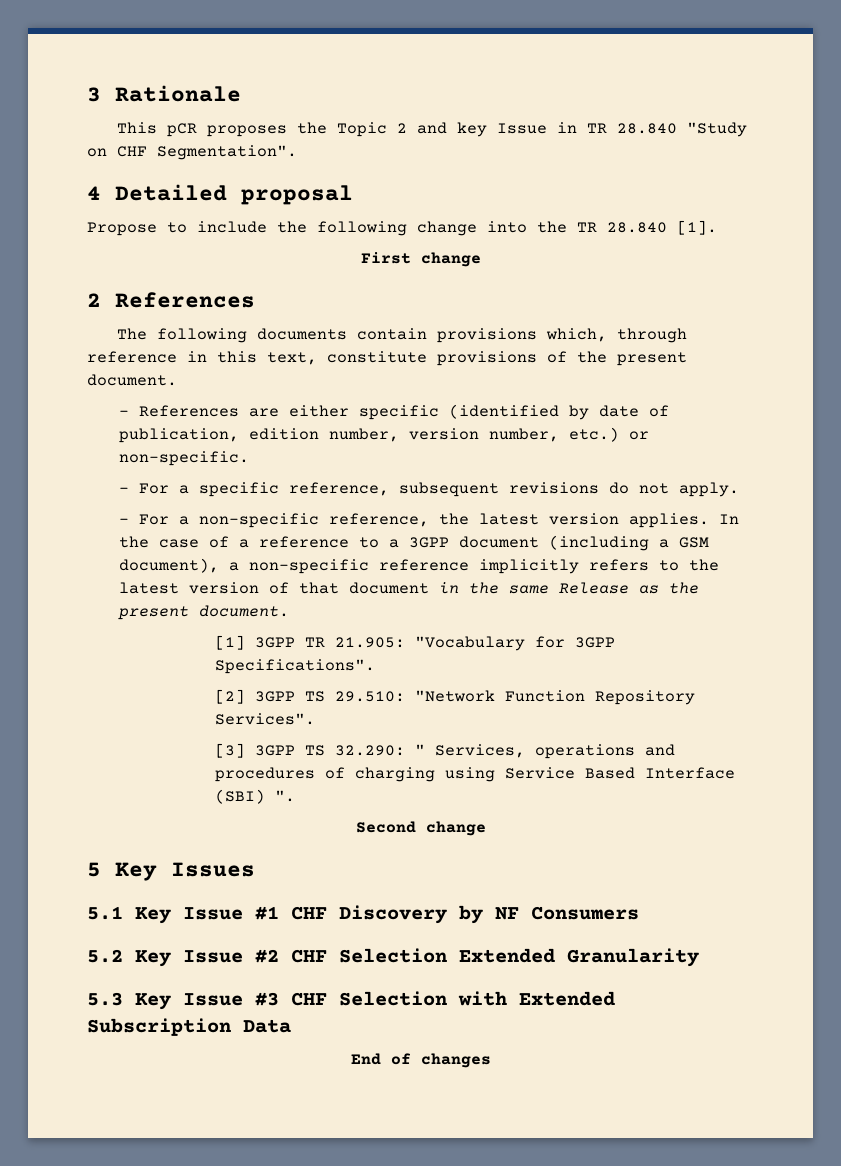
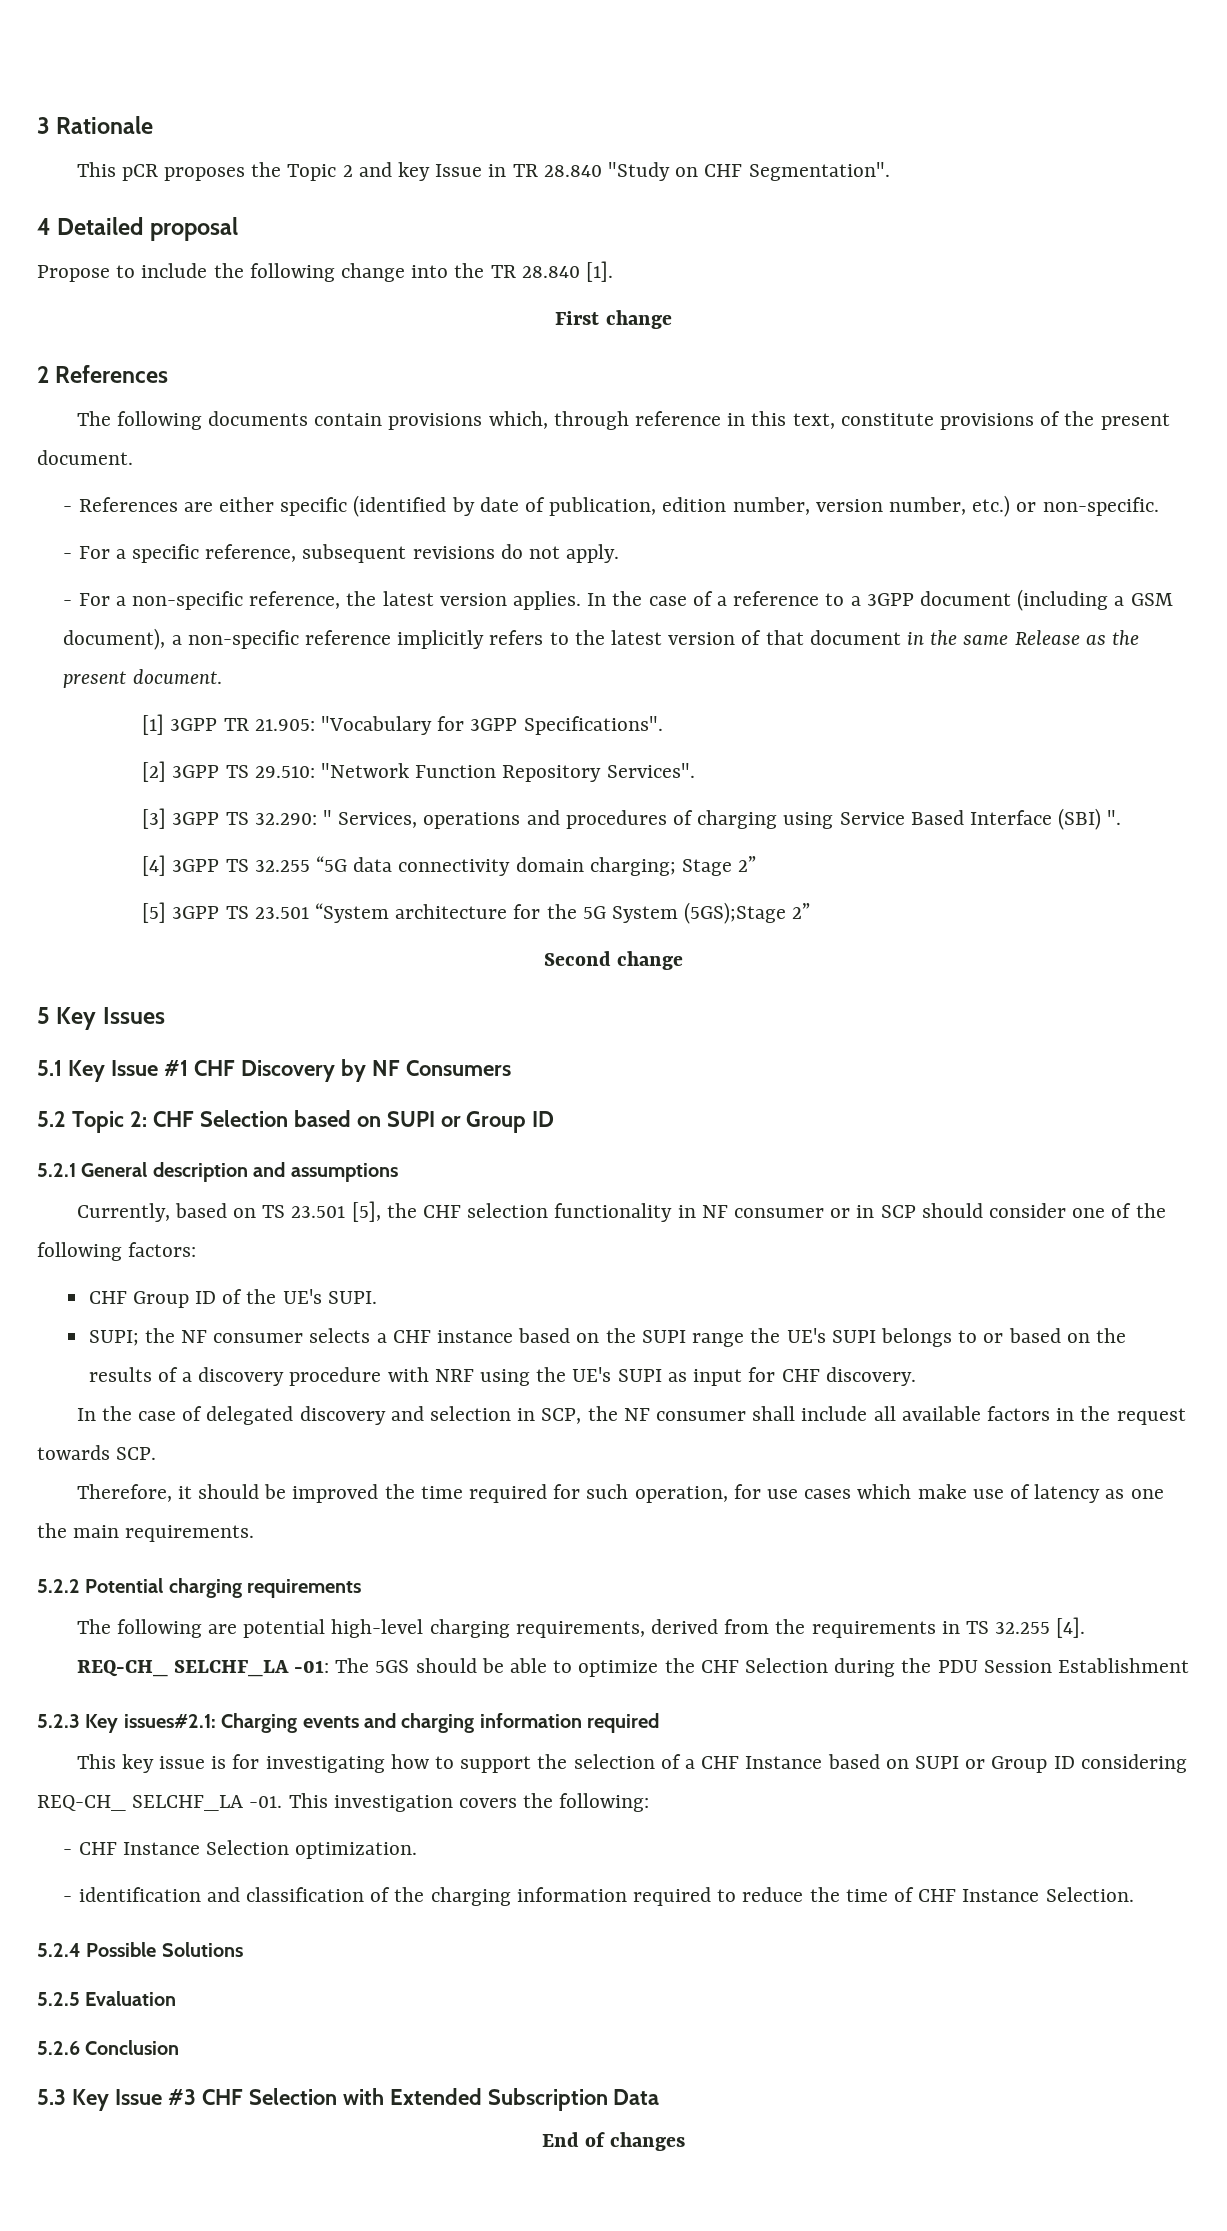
+ [4] 3GPP TS 32.255 “5G data connectivity domain charging; Stage 2”
+ [5] 3GPP TS 23.501 “System architecture for the 5G System (5GS);Stage 2”
- 5.2 Key Issue #2 CHF Selection Extended Granularity
+ 5.2 Topic 2: CHF Selection based on SUPI or Group ID
+ 5.2.1 General description and assumptions
+ Currently, based on TS 23.501 [5], the CHF selection functionality in NF consumer or in SCP should consider one of the following factors:
+ CHF Group ID of the UE's SUPI.
+ SUPI; the NF consumer selects a CHF instance based on the SUPI range the UE's SUPI belongs to or based on the results of a discovery procedure with NRF using the UE's SUPI as input for CHF discovery.
+ In the case of delegated discovery and selection in SCP, the NF consumer shall include all available factors in the request towards SCP.
+ Therefore, it should be improved the time required for such operation, for use cases which make use of latency as one the main requirements.
+ 5.2.2 Potential charging requirements
+ The following are potential high-level charging requirements, derived from the requirements in TS 32.255 [4].
+ REQ-CH_ SELCHF_LA -01: The 5GS should be able to optimize the CHF Selection during the PDU Session Establishment
+ 5.2.3 Key issues#2.1: Charging events and charging information required
+ This key issue is for investigating how to support the selection of a CHF Instance based on SUPI or Group ID considering REQ-CH_ SELCHF_LA -01. This investigation covers the following:
+ - CHF Instance Selection optimization.
+ - identification and classification of the charging information required to reduce the time of CHF Instance Selection.
+ 5.2.4 Possible Solutions
+ 5.2.5 Evaluation
+ 5.2.6 Conclusion

